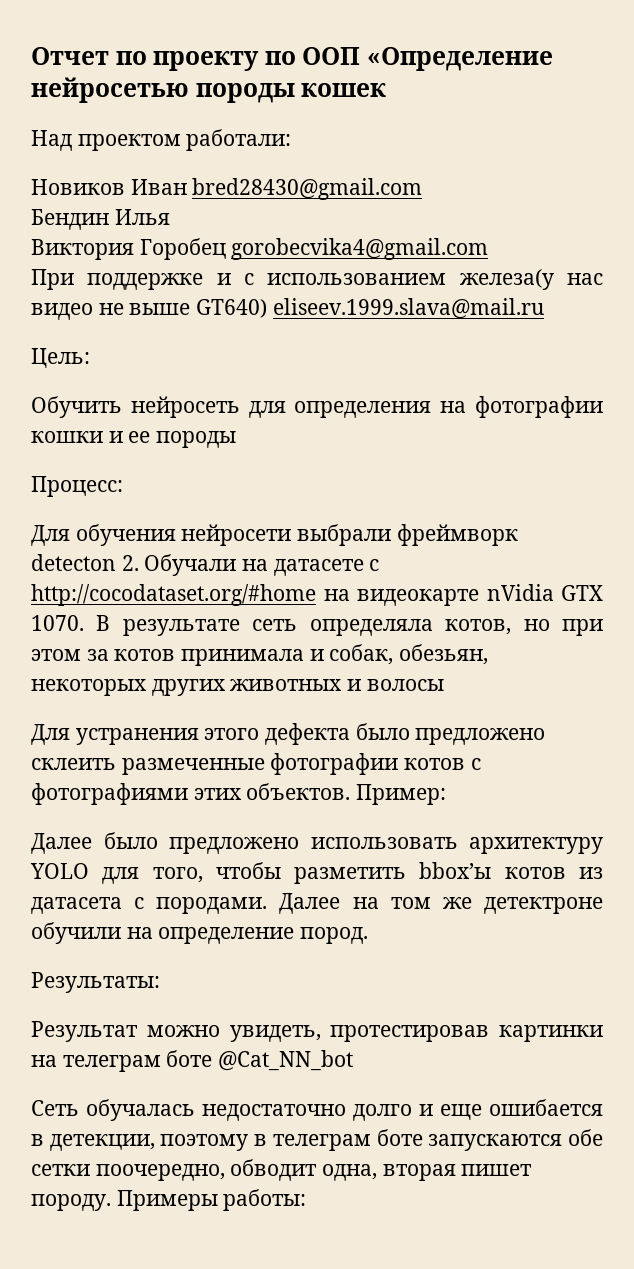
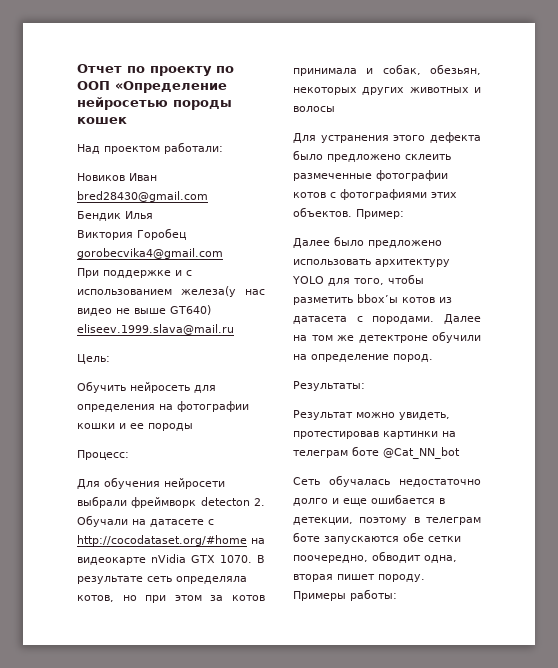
- Бендин Илья
+ Бендик Илья

